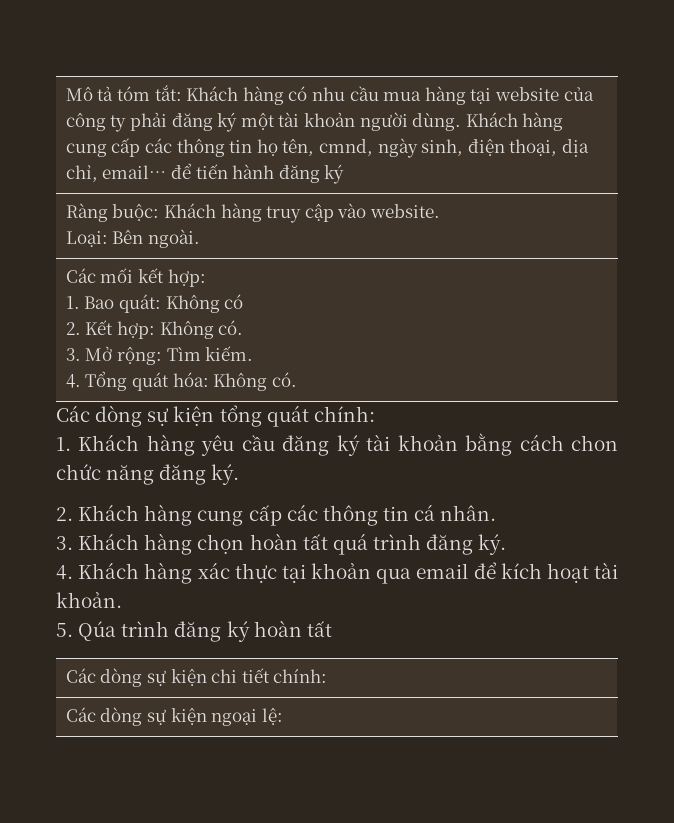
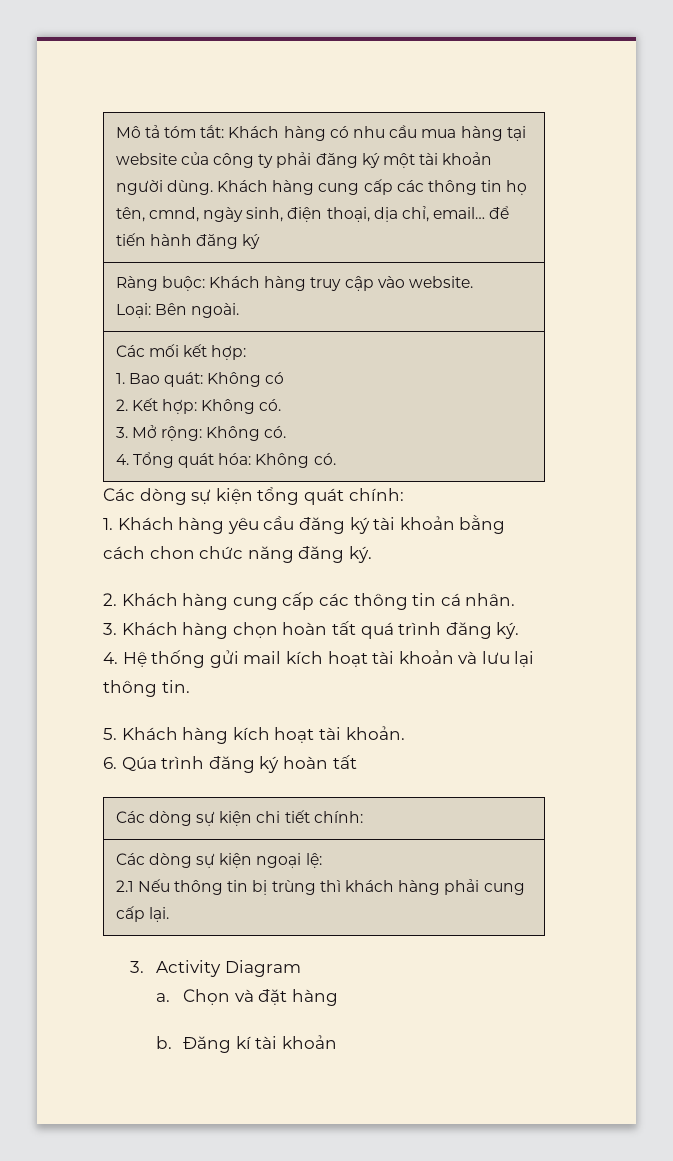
  Các mối kết hợp:
  1. Bao quát: Không có
  2. Kết hợp: Không có.
- 3. Mở rộng: Tìm kiếm.
+ 3. Mở rộng: Không có.
- 4. Khách hàng xác thực tại khoản qua email để kích hoạt tài khoản.
+ 4. Hệ thống gửi mail kích hoạt tài khoản và lưu lại thông tin.
+ 5. Khách hàng kích hoạt tài khoản.
- 5. Qúa trình đăng ký hoàn tất
+ 6. Qúa trình đăng ký hoàn tất
  Các dòng sự kiện ngoại lệ:
+ 2.1 Nếu thông tin bị trùng thì khách hàng phải cung cấp lại.
+ 3. Activity Diagram
+ a. Chọn và đặt hàng
+ b. Đăng kí tài khoản

